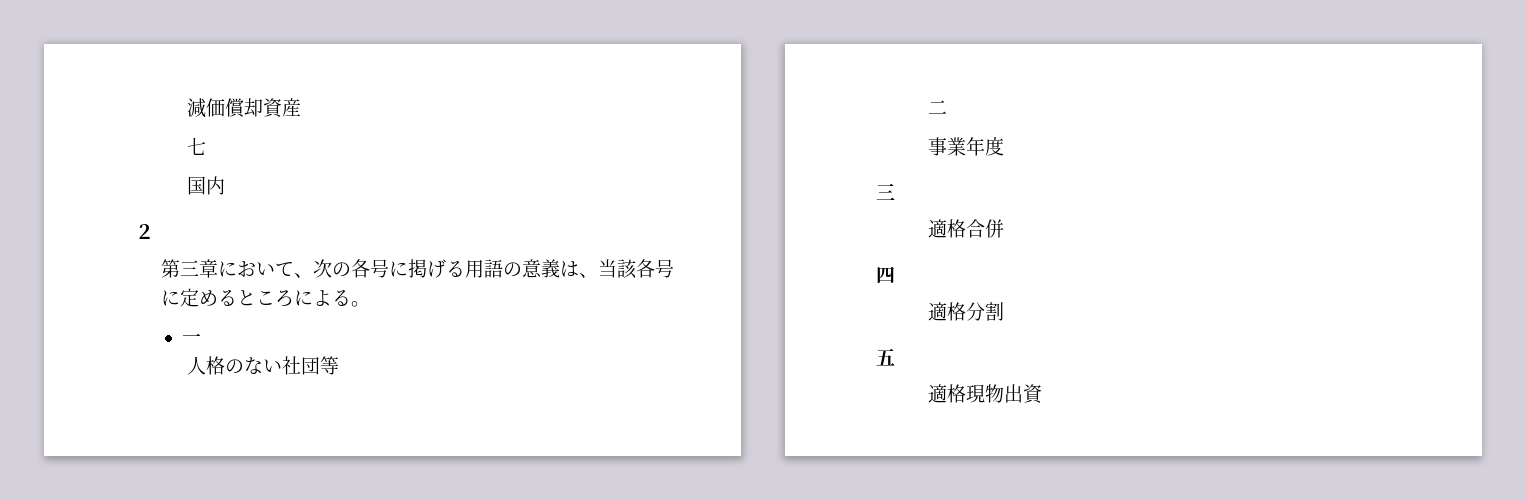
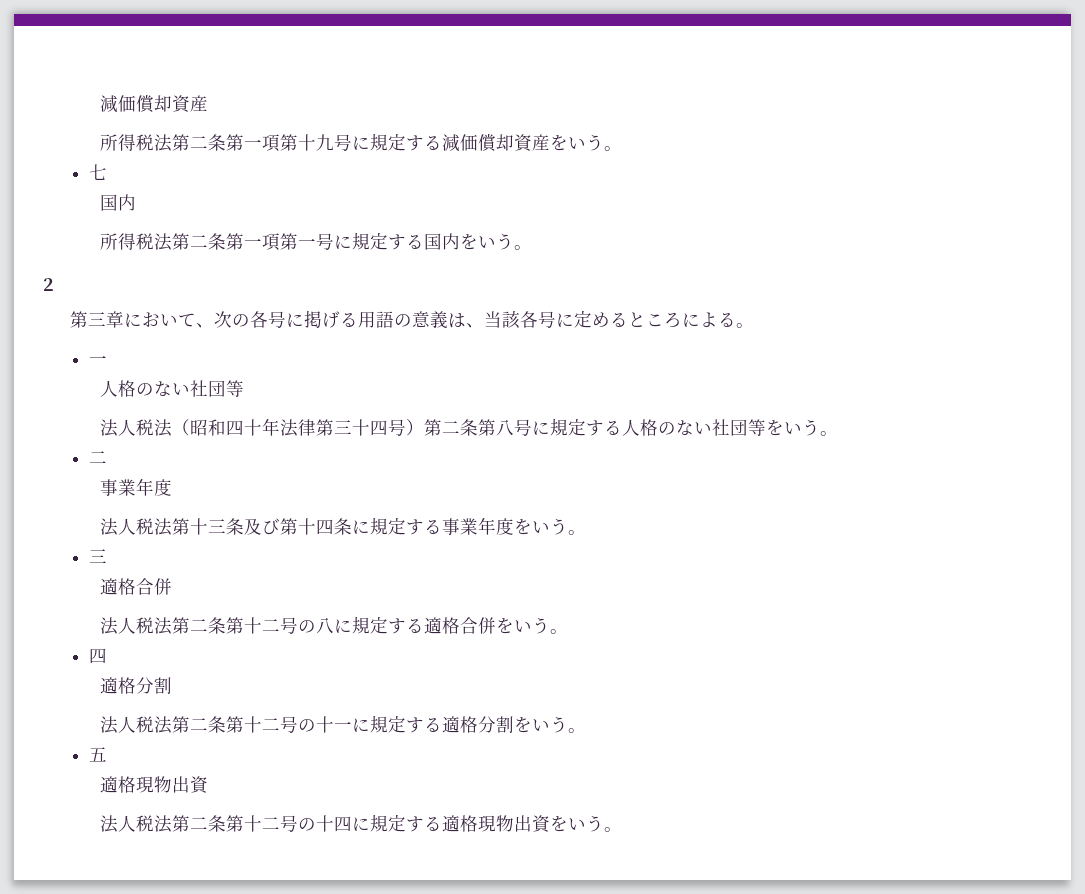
+ 所得税法第二条第一項第十九号に規定する減価償却資産をいう。
  七
  国内
+ 所得税法第二条第一項第一号に規定する国内をいう。
+ 法人税法（昭和四十年法律第三十四号）第二条第八号に規定する人格のない社団等をいう。
  二
  事業年度
+ 法人税法第十三条及び第十四条に規定する事業年度をいう。
  三
  適格合併
+ 法人税法第二条第十二号の八に規定する適格合併をいう。
  四
  適格分割
+ 法人税法第二条第十二号の十一に規定する適格分割をいう。
  五
  適格現物出資
+ 法人税法第二条第十二号の十四に規定する適格現物出資をいう。

